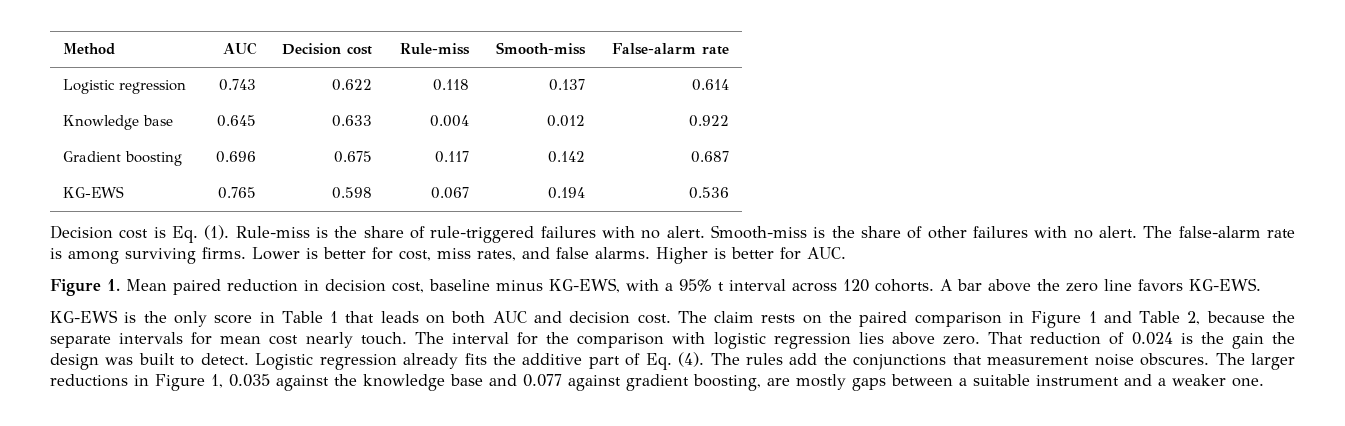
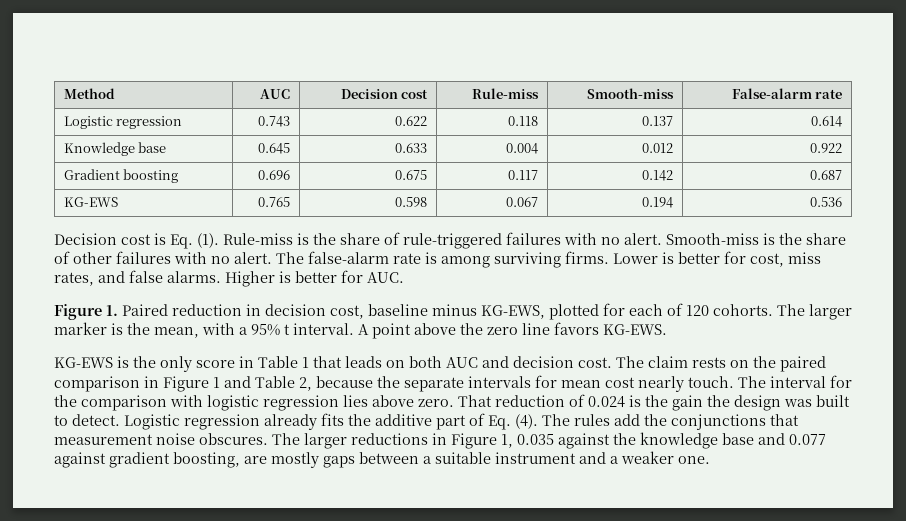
- Figure 1. Mean paired reduction in decision cost, baseline minus KG-EWS, with a 95% t interval across 120 cohorts. A bar above the zero line favors KG-EWS.
+ Figure 1. Paired reduction in decision cost, baseline minus KG-EWS, plotted for each of 120 cohorts. The larger marker is the mean, with a 95% t interval. A point above the zero line favors KG-EWS.

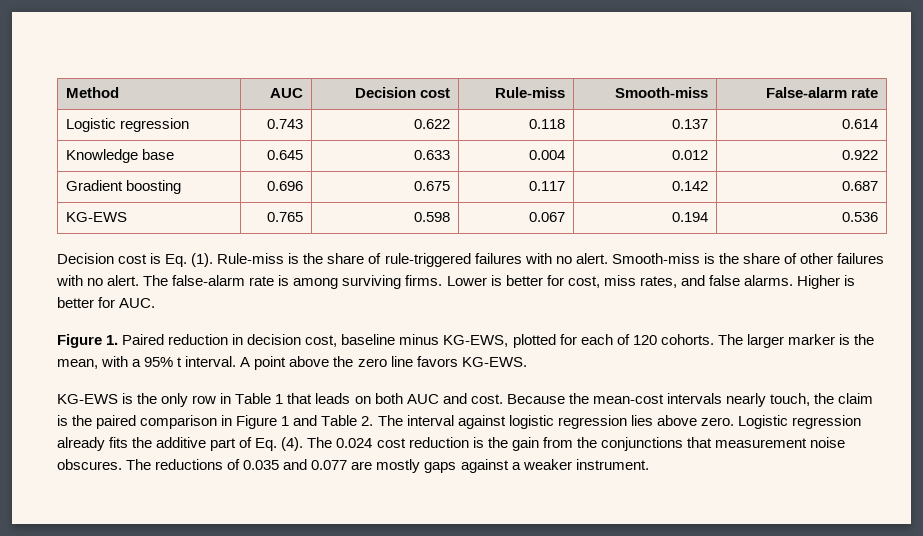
- KG-EWS is the only score in Table 1 that leads on both AUC and decision cost. The claim rests on the paired comparison in Figure 1 and Table 2, because the separate intervals for mean cost nearly touch. The interval for the comparison with logistic regression lies above zero.
+ KG-EWS is the only row in Table 1 that leads on both AUC and cost. Because the mean-cost intervals nearly touch, the claim is the paired comparison in Figure 1 and Table 2. The interval against logistic regression lies above zero.
- That reduction of 0.024 is the gain the design was built to detect.
- The rules add the conjunctions that measurement noise obscures.
+ The 0.024 cost reduction is the gain from the conjunctions that measurement noise obscures.
- The larger reductions in Figure 1, 0.035 against the knowledge base and 0.077 against gradient boosting, are mostly gaps between a suitable instrument and a weaker one.
+ The reductions of 0.035 and 0.077 are mostly gaps against a weaker instrument.

